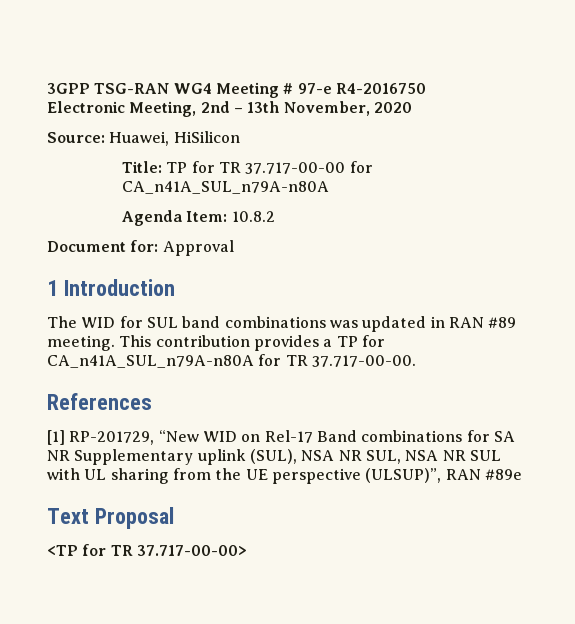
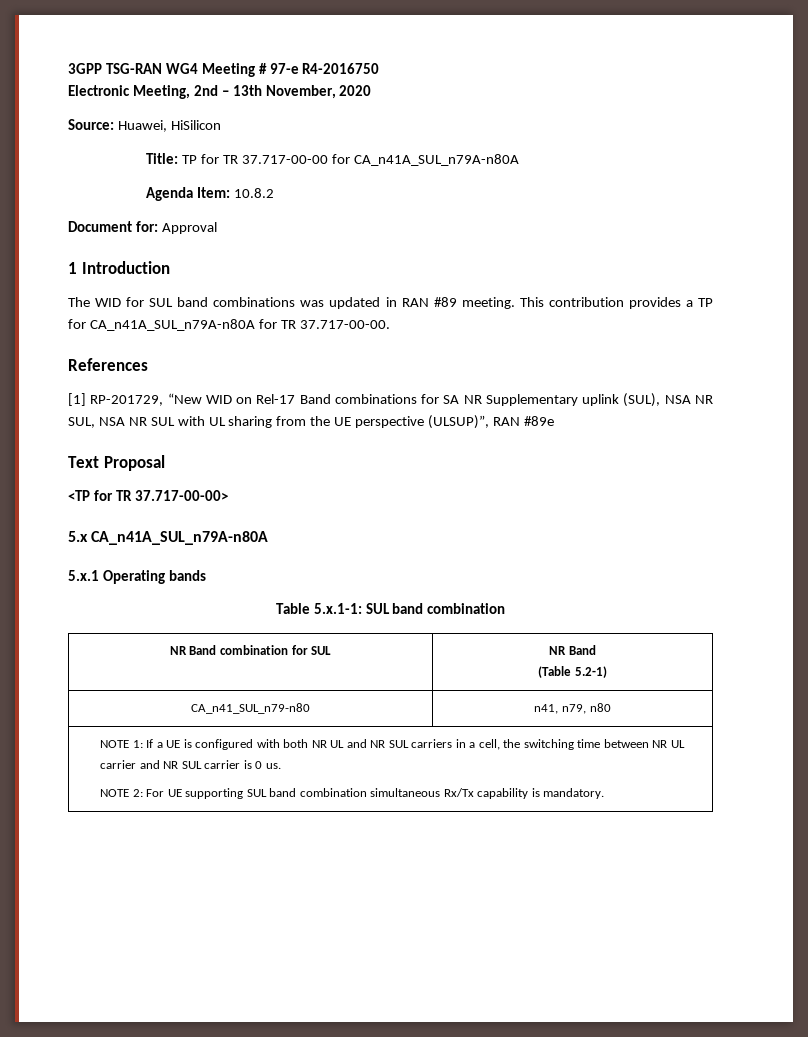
+ 5.x CA_n41A_SUL_n79A-n80A
+ 5.x.1 Operating bands
+ Table 5.x.1-1: SUL band combination
+ NR Band combination for SUL | NR Band
+ (Table 5.2-1)
+ CA_n41_SUL_n79-n80 | n41, n79, n80
+ NOTE 1: If a UE is configured with both NR UL and NR SUL carriers in a cell, the switching time between NR UL carrier and NR SUL carrier is 0 us.
+ NOTE 2: For UE supporting SUL band combination simultaneous Rx/Tx capability is mandatory.

